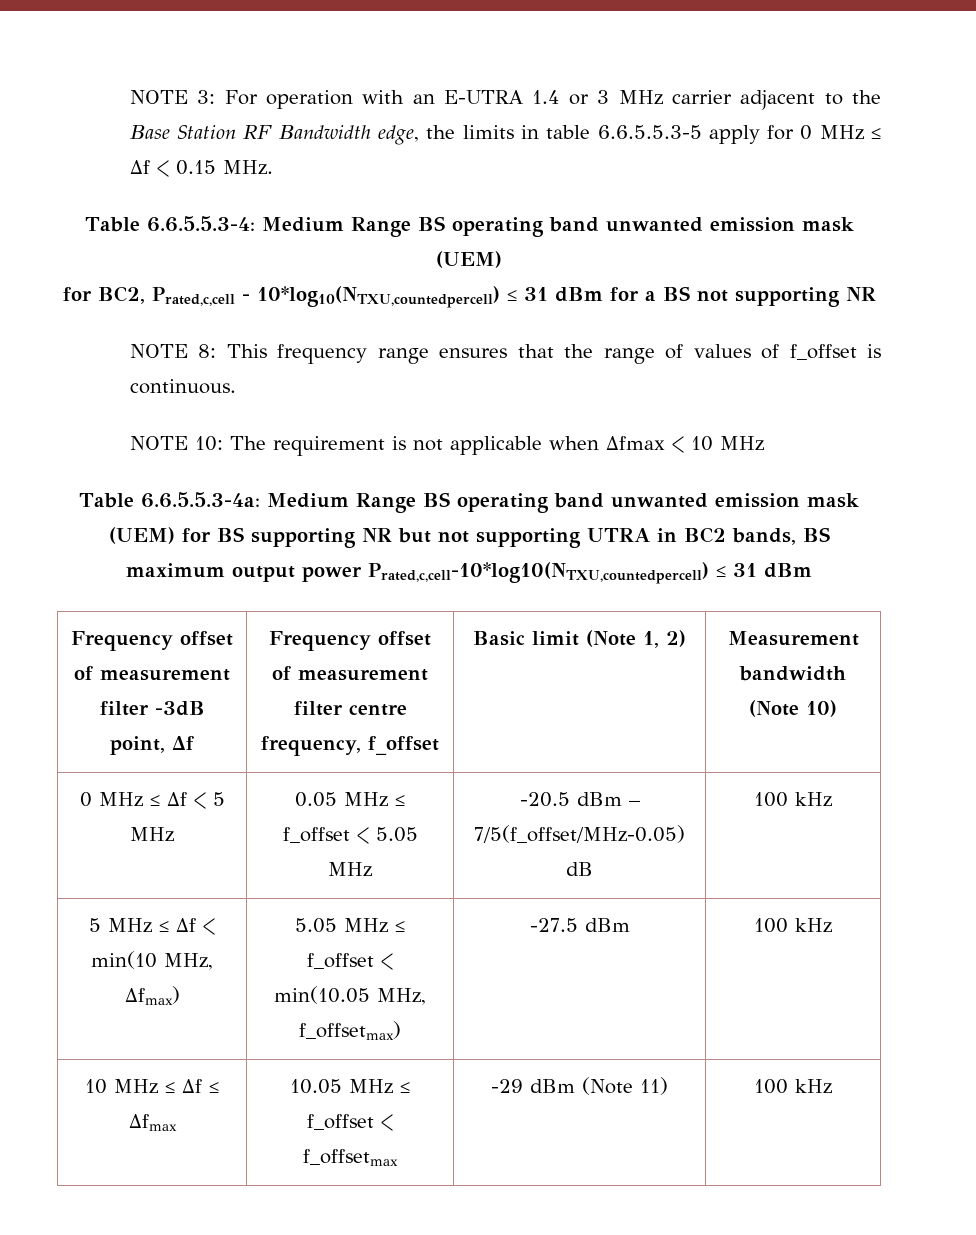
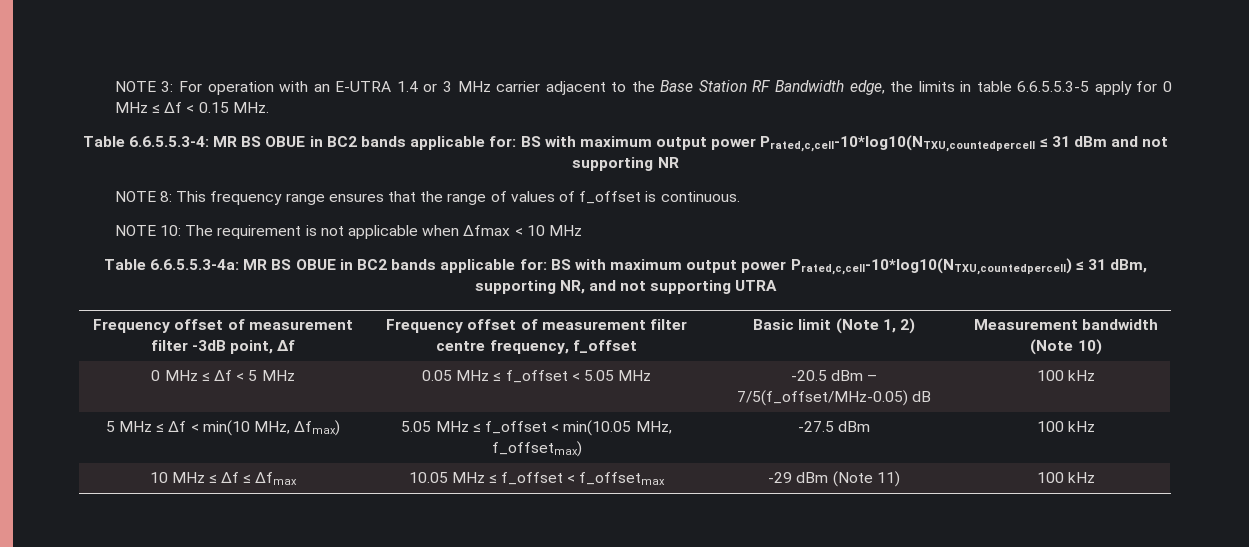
- Table 6.6.5.5.3-4: Medium Range BS operating band unwanted emission mask (UEM)
- for BC2, Prated,c,cell - 10*log10(NTXU,countedpercell) ≤ 31 dBm for a BS not supporting NR
+ Table 6.6.5.5.3-4: MR BS OBUE in BC2 bands applicable for: BS with maximum output power Prated,c,cell-10*log10(NTXU,countedpercell ≤ 31 dBm and not supporting NR
- Table 6.6.5.5.3-4a: Medium Range BS operating band unwanted emission mask (UEM) for BS supporting NR but not supporting UTRA in BC2 bands, BS maximum output power Prated,c,cell-10*log10(NTXU,countedpercell) ≤ 31 dBm
+ Table 6.6.5.5.3-4a: MR BS OBUE in BC2 bands applicable for: BS with maximum output power Prated,c,cell-10*log10(NTXU,countedpercell) ≤ 31 dBm, supporting NR, and not supporting UTRA

